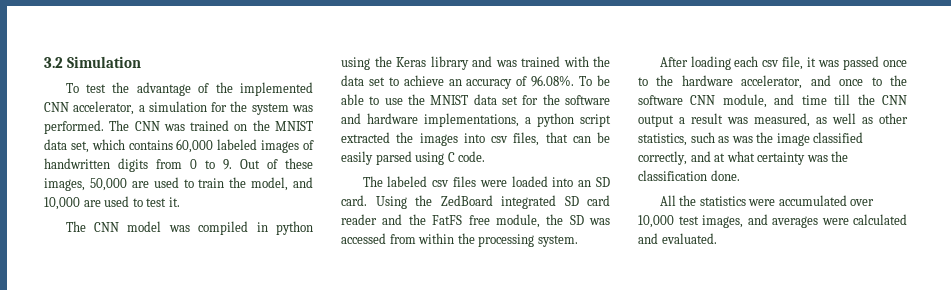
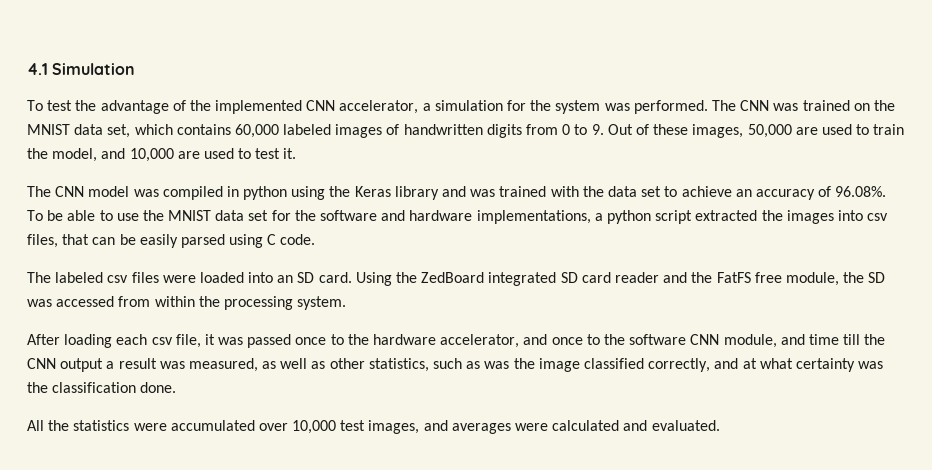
- 3.2 Simulation
+ 4.1 Simulation

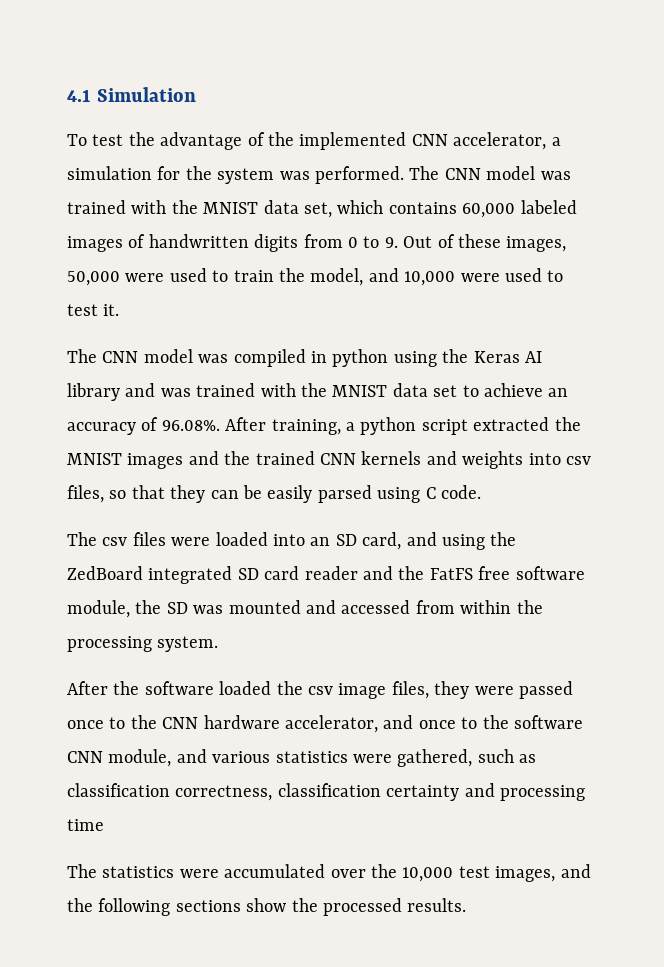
- The CNN was trained on the MNIST data set, which contains 60,000 labeled images of handwritten digits from 0 to 9. Out of these images, 50,000 are used to train the model, and 10,000 are used to test it.
+ The CNN model was trained with the MNIST data set, which contains 60,000 labeled images of handwritten digits from 0 to 9. Out of these images, 50,000 were used to train the model, and 10,000 were used to test it.
- The CNN model was compiled in python using the Keras library and was trained with the data set to achieve an accuracy of 96.08%. To be able to use the MNIST data set for the software and hardware implementations, a python script extracted the images into csv files, that can be easily parsed using C code.
+ The CNN model was compiled in python using the Keras AI library and was trained with the MNIST data set to achieve an accuracy of 96.08%. After training, a python script extracted the MNIST images and the trained CNN kernels and weights into csv files, so that they can be easily parsed using C code.
- The labeled csv files were loaded into an SD card. Using the ZedBoard integrated SD card reader and the FatFS free module, the SD was accessed from within the processing system.
+ The csv files were loaded into an SD card, and using the ZedBoard integrated SD card reader and the FatFS free software module, the SD was mounted and accessed from within the processing system.
- After loading each csv file, it was passed once to the hardware accelerator, and once to the software CNN module, and time till the CNN output a result was measured, as well as other statistics, such as was the image classified correctly, and at what certainty was the classification done.
- All the statistics were accumulated over 10,000 test images, and averages were calculated and evaluated.
+ After the software loaded the csv image files, they were passed once to the CNN hardware accelerator, and once to the software CNN module, and various statistics were gathered, such as classification correctness, classification certainty and processing time
+ The statistics were accumulated over the 10,000 test images, and the following sections show the processed results.

